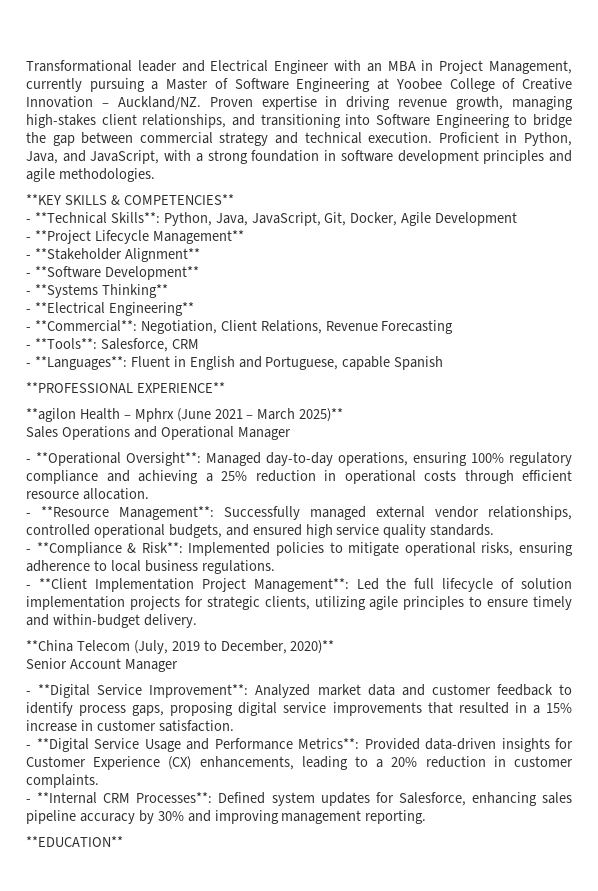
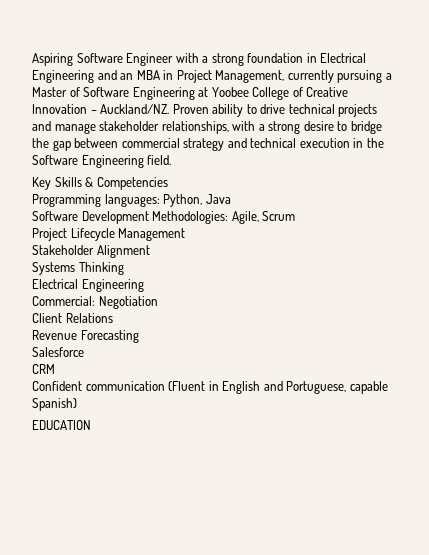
- Transformational leader and Electrical Engineer with an MBA in Project Management, currently pursuing a Master of Software Engineering at Yoobee College of Creative Innovation – Auckland/NZ.
+ Aspiring Software Engineer with a strong foundation in Electrical Engineering and an MBA in Project Management, currently pursuing a Master of Software Engineering at Yoobee College of Creative Innovation – Auckland/NZ.
- Proven expertise in driving revenue growth, managing high-stakes client relationships, and transitioning into Software Engineering to bridge the gap between commercial strategy and technical execution. Proficient in Python, Java, and JavaScript, with a strong foundation in software development principles and agile methodologies.
- **KEY SKILLS & COMPETENCIES**
- - **Technical Skills**: Python, Java, JavaScript, Git, Docker, Agile Development
- - **Project Lifecycle Management**
- - **Stakeholder Alignment**
- - **Software Development**
- - **Systems Thinking**
- - **Electrical Engineering**
- - **Commercial**: Negotiation, Client Relations, Revenue Forecasting
- - **Tools**: Salesforce, CRM
- - **Languages**: Fluent in English and Portuguese, capable Spanish
- **PROFESSIONAL EXPERIENCE**
- **agilon Health – Mphrx (June 2021 – March 2025)**
- Sales Operations and Operational Manager
- - **Operational Oversight**: Managed day-to-day operations, ensuring 100% regulatory compliance and achieving a 25% reduction in operational costs through efficient resource allocation.
- - **Resource Management**: Successfully managed external vendor relationships, controlled operational budgets, and ensured high service quality standards.
- - **Compliance & Risk**: Implemented policies to mitigate operational risks, ensuring adherence to local business regulations.
- - **Client Implementation Project Management**: Led the full lifecycle of solution implementation projects for strategic clients, utilizing agile principles to ensure timely and within-budget delivery.
- **China Telecom (July, 2019 to December, 2020)**
- Senior Account Manager
- - **Digital Service Improvement**: Analyzed market data and customer feedback to identify process gaps, proposing digital service improvements that resulted in a 15% increase in customer satisfaction.
- - **Digital Service Usage and Performance Metrics**: Provided data-driven insights for Customer Experience (CX) enhancements, leading to a 20% reduction in customer complaints.
- - **Internal CRM Processes**: Defined system updates for Salesforce, enhancing sales pipeline accuracy by 30% and improving management reporting.
- **EDUCATION**
+ Proven ability to drive technical projects and manage stakeholder relationships, with a strong desire to bridge the gap between commercial strategy and technical execution in the Software Engineering field.
+ Key Skills & Competencies
+ Programming languages: Python, Java
+ Software Development Methodologies: Agile, Scrum
+ Project Lifecycle Management
+ Stakeholder Alignment
+ Systems Thinking
+ Electrical Engineering
+ Commercial: Negotiation
+ Client Relations
+ Revenue Forecasting
+ Salesforce
+ CRM
+ Confident communication (Fluent in English and Portuguese, capable Spanish)
+ EDUCATION

